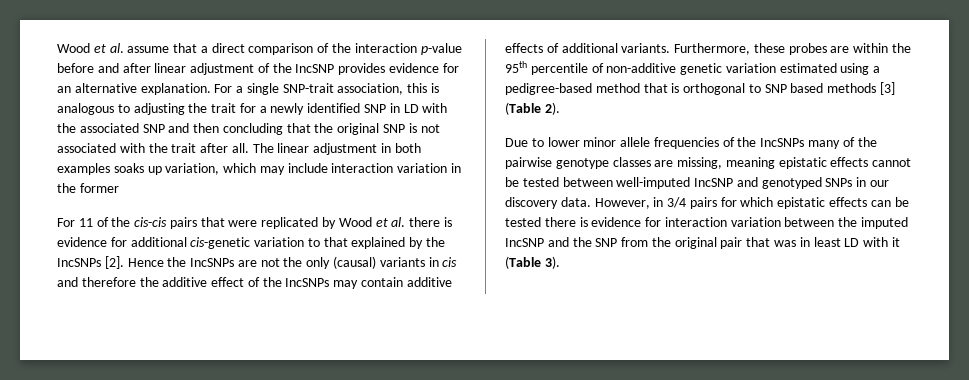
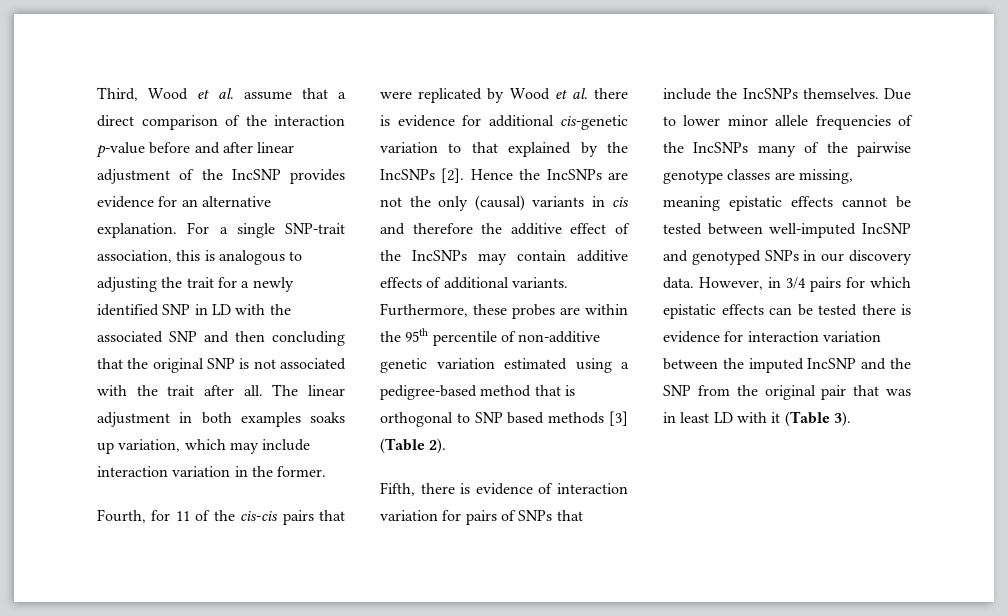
- Wood et al. assume that a direct comparison of the interaction p-value before and after linear adjustment of the IncSNP provides evidence for an alternative explanation.
+ Third, Wood et al. assume that a direct comparison of the interaction p-value before and after linear adjustment of the IncSNP provides evidence for an alternative explanation.
- The linear adjustment in both examples soaks up variation, which may include interaction variation in the former
- For 11 of the cis-cis pairs that were replicated by Wood et al. there is evidence for additional cis-genetic variation to that explained by the IncSNPs [2].
+ The linear adjustment in both examples soaks up variation, which may include interaction variation in the former.
+ Fourth, for 11 of the cis-cis pairs that were replicated by Wood et al. there is evidence for additional cis-genetic variation to that explained by the IncSNPs [2].
+ Fifth, there is evidence of interaction variation for pairs of SNPs that include the IncSNPs themselves.

